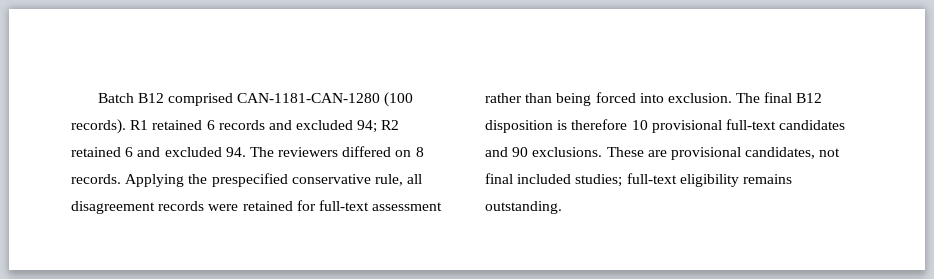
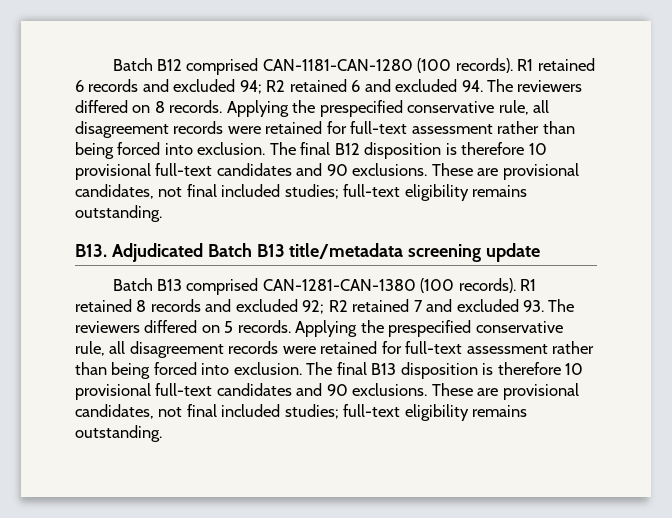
+ B13. Adjudicated Batch B13 title/metadata screening update
+ Batch B13 comprised CAN-1281-CAN-1380 (100 records). R1 retained 8 records and excluded 92; R2 retained 7 and excluded 93. The reviewers differed on 5 records. Applying the prespecified conservative rule, all disagreement records were retained for full-text assessment rather than being forced into exclusion. The final B13 disposition is therefore 10 provisional full-text candidates and 90 exclusions. These are provisional candidates, not final included studies; full-text eligibility remains outstanding.

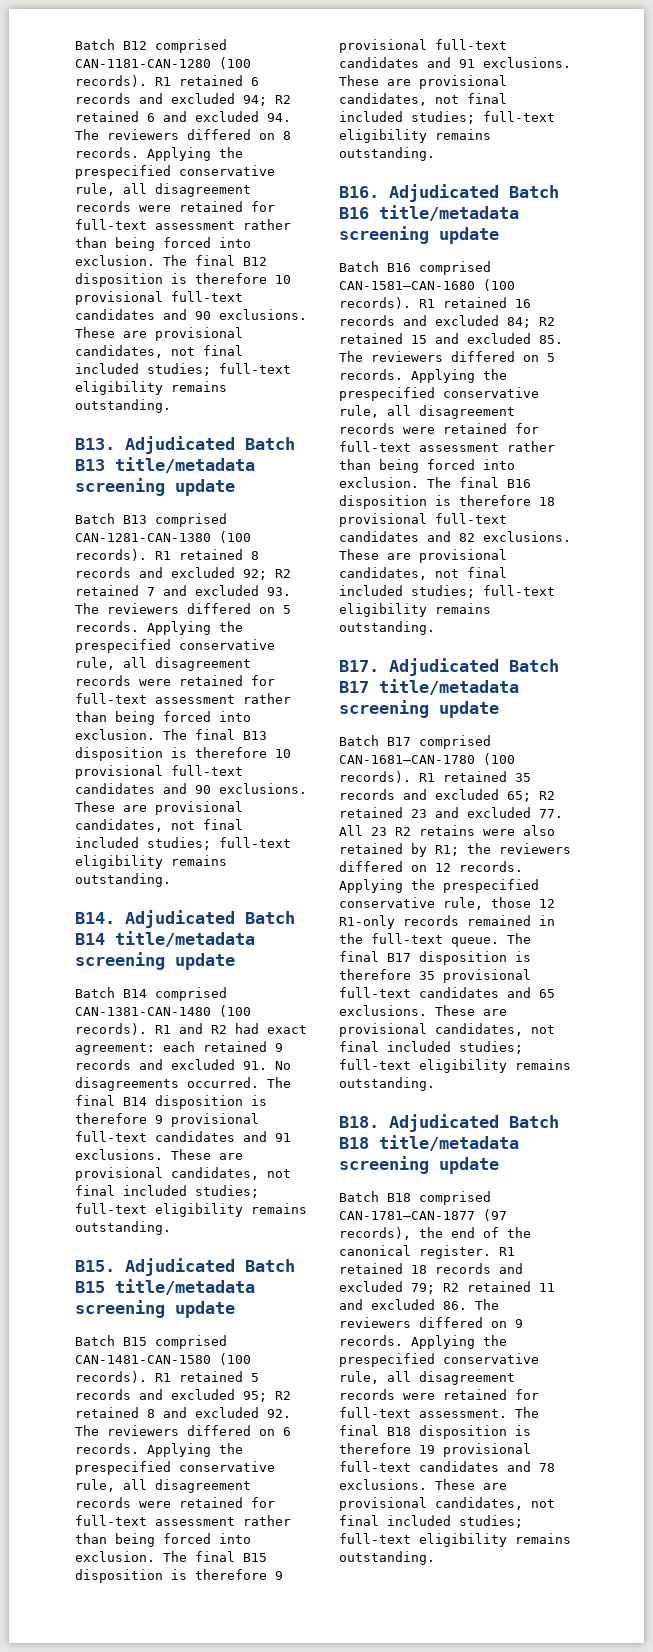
+ B14. Adjudicated Batch B14 title/metadata screening update
+ Batch B14 comprised CAN-1381-CAN-1480 (100 records). R1 and R2 had exact agreement: each retained 9 records and excluded 91. No disagreements occurred. The final B14 disposition is therefore 9 provisional full-text candidates and 91 exclusions. These are provisional candidates, not final included studies; full-text eligibility remains outstanding.
+ B15. Adjudicated Batch B15 title/metadata screening update
+ Batch B15 comprised CAN-1481-CAN-1580 (100 records). R1 retained 5 records and excluded 95; R2 retained 8 and excluded 92. The reviewers differed on 6 records. Applying the prespecified conservative rule, all disagreement records were retained for full-text assessment rather than being forced into exclusion. The final B15 disposition is therefore 9 provisional full-text candidates and 91 exclusions. These are provisional candidates, not final included studies; full-text eligibility remains outstanding.
+ B16. Adjudicated Batch B16 title/metadata screening update
+ Batch B16 comprised CAN-1581–CAN-1680 (100 records). R1 retained 16 records and excluded 84; R2 retained 15 and excluded 85. The reviewers differed on 5 records. Applying the prespecified conservative rule, all disagreement records were retained for full-text assessment rather than being forced into exclusion. The final B16 disposition is therefore 18 provisional full-text candidates and 82 exclusions. These are provisional candidates, not final included studies; full-text eligibility remains outstanding.
+ B17. Adjudicated Batch B17 title/metadata screening update
+ Batch B17 comprised CAN-1681–CAN-1780 (100 records). R1 retained 35 records and excluded 65; R2 retained 23 and excluded 77. All 23 R2 retains were also retained by R1; the reviewers differed on 12 records. Applying the prespecified conservative rule, those 12 R1-only records remained in the full-text queue. The final B17 disposition is therefore 35 provisional full-text candidates and 65 exclusions. These are provisional candidates, not final included studies; full-text eligibility remains outstanding.
+ B18. Adjudicated Batch B18 title/metadata screening update
+ Batch B18 comprised CAN-1781–CAN-1877 (97 records), the end of the canonical register. R1 retained 18 records and excluded 79; R2 retained 11 and excluded 86. The reviewers differed on 9 records. Applying the prespecified conservative rule, all disagreement records were retained for full-text assessment. The final B18 disposition is therefore 19 provisional full-text candidates and 78 exclusions. These are provisional candidates, not final included studies; full-text eligibility remains outstanding.

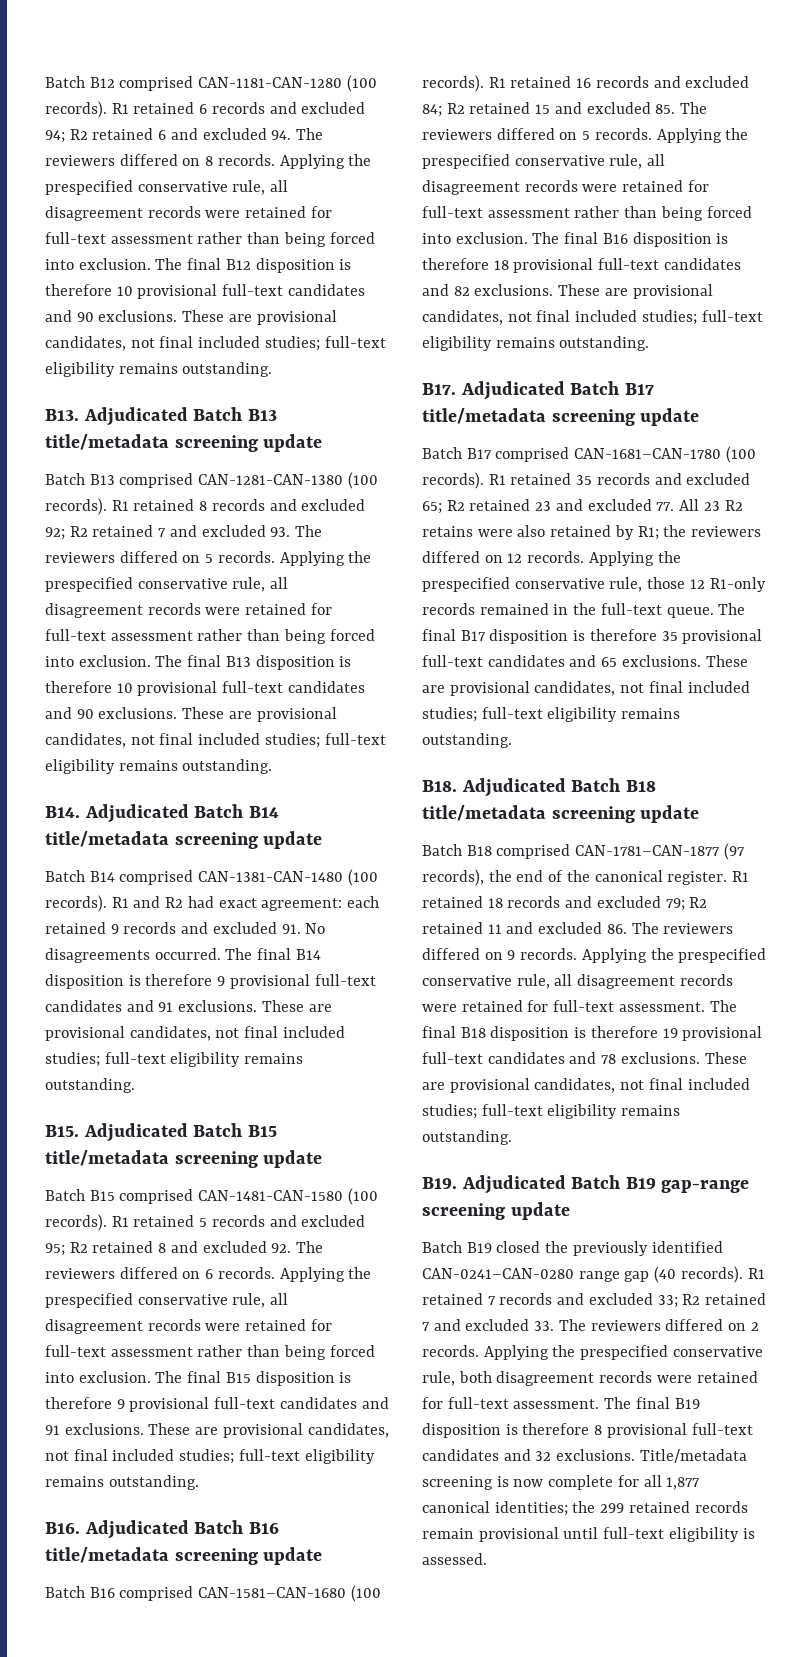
+ B19. Adjudicated Batch B19 gap-range screening update
+ Batch B19 closed the previously identified CAN-0241–CAN-0280 range gap (40 records). R1 retained 7 records and excluded 33; R2 retained 7 and excluded 33. The reviewers differed on 2 records. Applying the prespecified conservative rule, both disagreement records were retained for full-text assessment. The final B19 disposition is therefore 8 provisional full-text candidates and 32 exclusions. Title/metadata screening is now complete for all 1,877 canonical identities; the 299 retained records remain provisional until full-text eligibility is assessed.

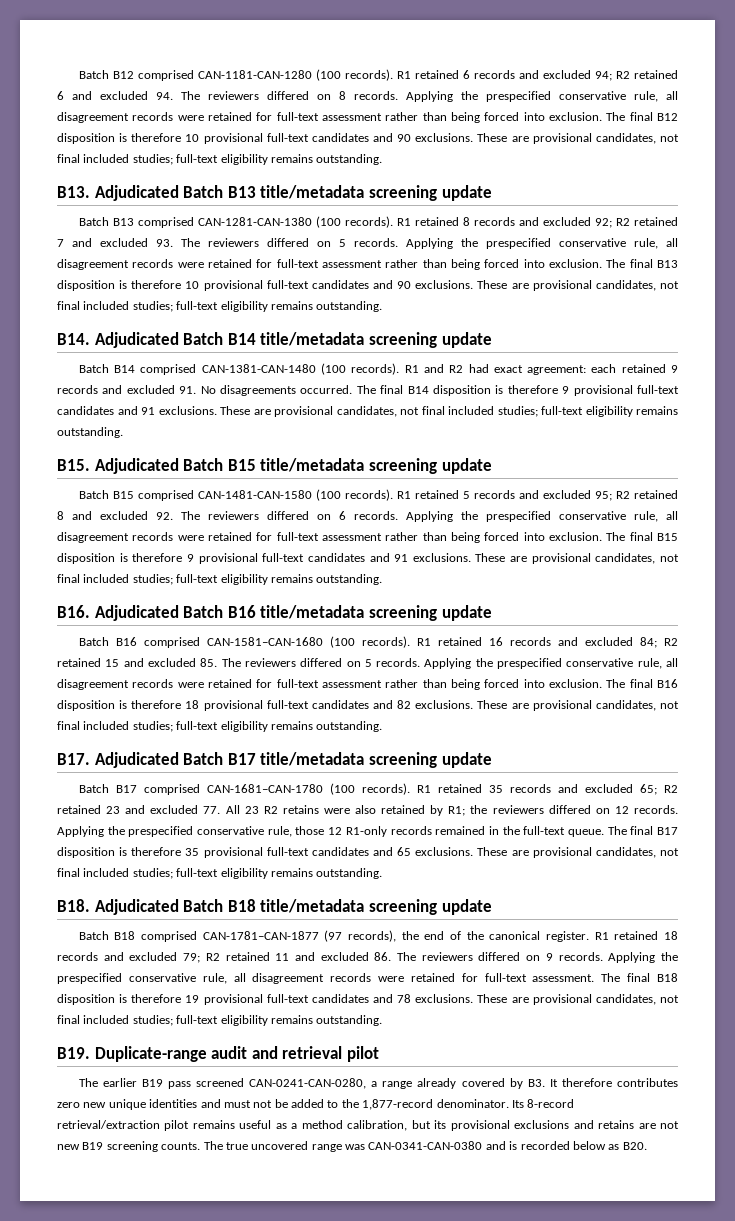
- B19. Adjudicated Batch B19 gap-range screening update
- Batch B19 closed the previously identified CAN-0241–CAN-0280 range gap (40 records). R1 retained 7 records and excluded 33; R2 retained 7 and excluded 33. The reviewers differed on 2 records. Applying the prespecified conservative rule, both disagreement records were retained for full-text assessment. The final B19 disposition is therefore 8 provisional full-text candidates and 32 exclusions. Title/metadata screening is now complete for all 1,877 canonical identities; the 299 retained records remain provisional until full-text eligibility is assessed.
+ B19. Duplicate-range audit and retrieval pilot
+ The earlier B19 pass screened CAN-0241-CAN-0280, a range already covered by B3. It therefore contributes zero new unique identities and must not be added to the 1,877-record denominator. Its 8-record retrieval/extraction pilot remains useful as a method calibration, but its provisional exclusions and retains are not new B19 screening counts. The true uncovered range was CAN-0341-CAN-0380 and is recorded below as B20.

